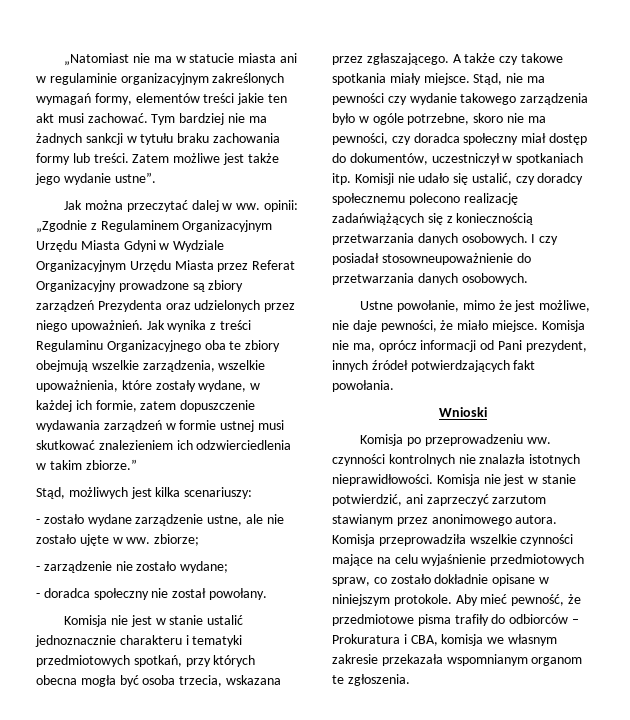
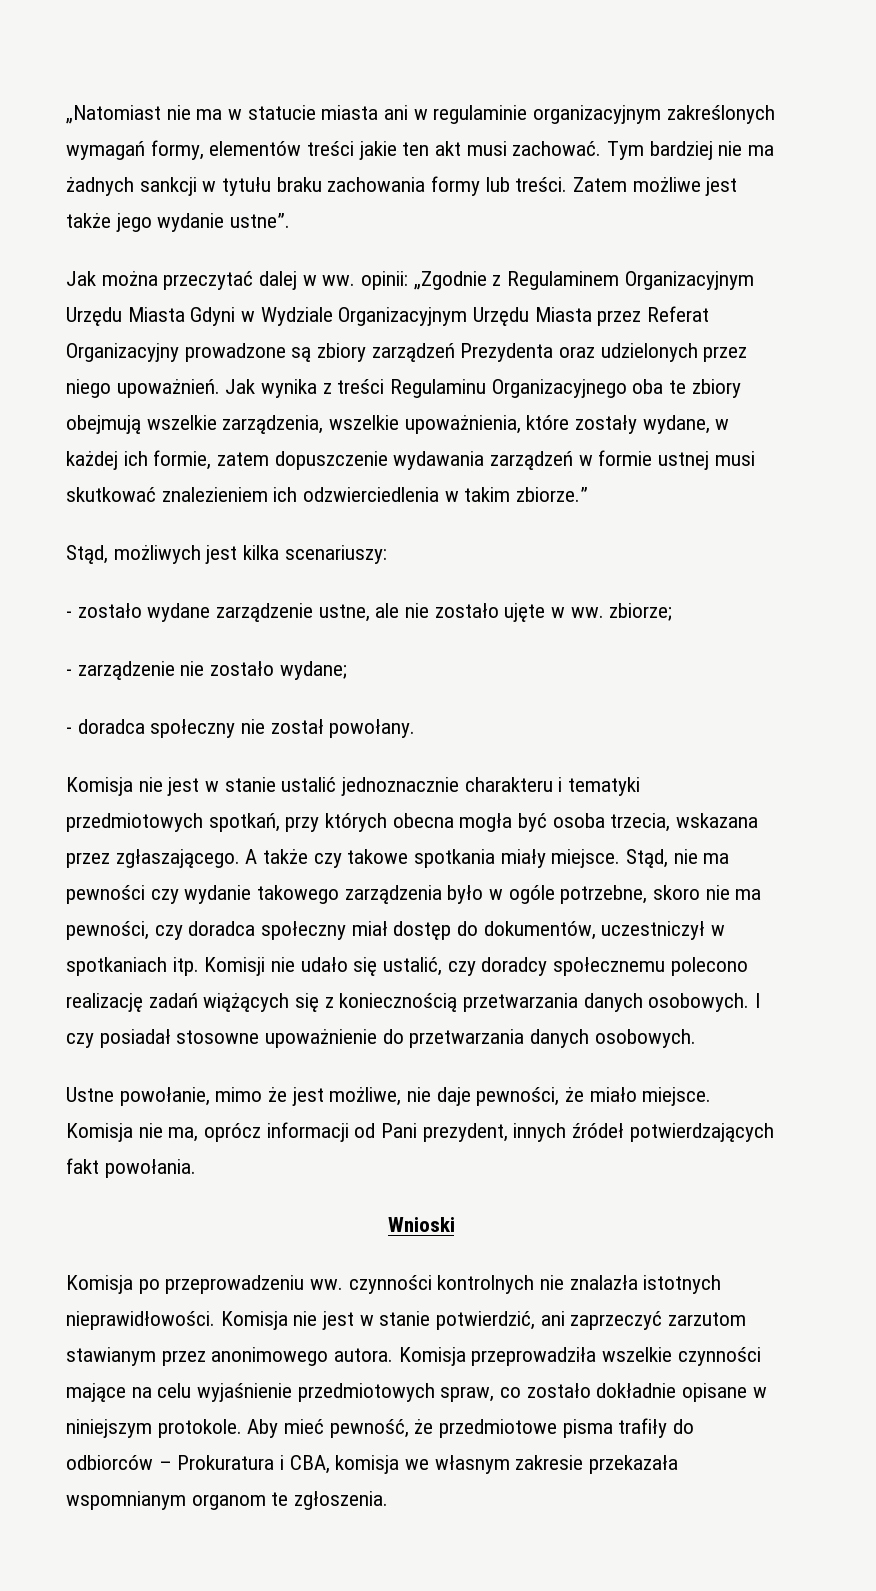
- Komisji nie udało się ustalić, czy doradcy społecznemu polecono realizację zadańwiążących się z koniecznością przetwarzania danych osobowych.
+ Komisji nie udało się ustalić, czy doradcy społecznemu polecono realizację zadań wiążących się z koniecznością przetwarzania danych osobowych.
- I czy posiadał stosowneupoważnienie do przetwarzania danych osobowych.
+ I czy posiadał stosowne upoważnienie do przetwarzania danych osobowych.

